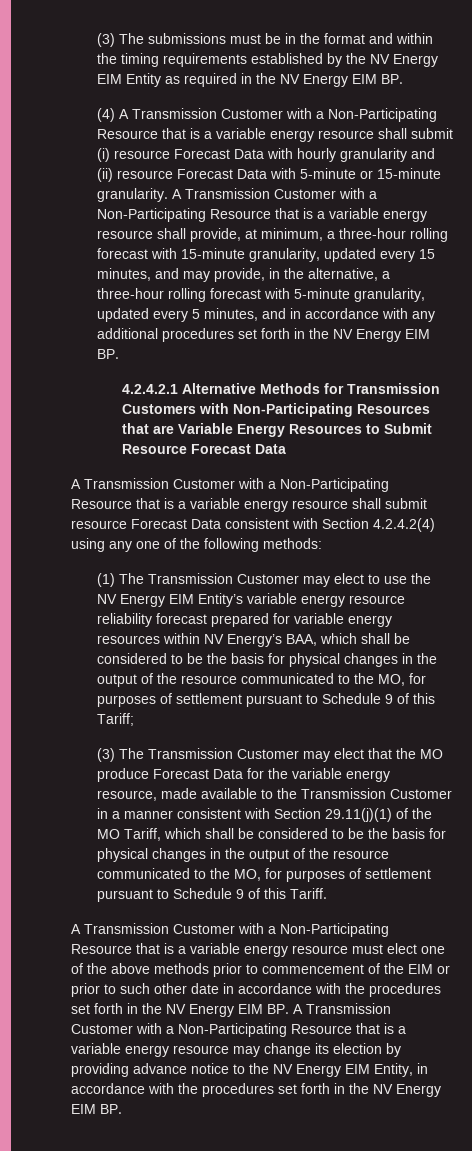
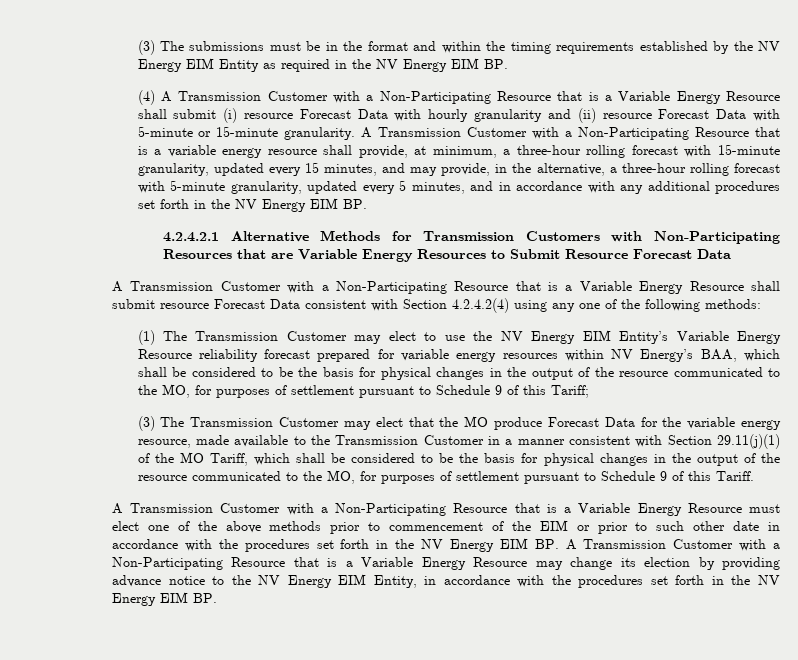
- (4) A Transmission Customer with a Non-Participating Resource that is a variable energy resource shall submit (i) resource Forecast Data with hourly granularity and (ii) resource Forecast Data with 5-minute or 15-minute granularity.
+ (4) A Transmission Customer with a Non-Participating Resource that is a Variable Energy Resource shall submit (i) resource Forecast Data with hourly granularity and (ii) resource Forecast Data with 5-minute or 15-minute granularity.
- A Transmission Customer with a Non-Participating Resource that is a variable energy resource shall submit resource Forecast Data consistent with Section 4.2.4.2(4) using any one of the following methods:
+ A Transmission Customer with a Non-Participating Resource that is a Variable Energy Resource shall submit resource Forecast Data consistent with Section 4.2.4.2(4) using any one of the following methods:
- (1) The Transmission Customer may elect to use the NV Energy EIM Entity’s variable energy resource reliability forecast prepared for variable energy resources within NV Energy’s BAA, which shall be considered to be the basis for physical changes in the output of the resource communicated to the MO, for purposes of settlement pursuant to Schedule 9 of this Tariff;
+ (1) The Transmission Customer may elect to use the NV Energy EIM Entity’s Variable Energy Resource reliability forecast prepared for variable energy resources within NV Energy’s BAA, which shall be considered to be the basis for physical changes in the output of the resource communicated to the MO, for purposes of settlement pursuant to Schedule 9 of this Tariff;
- A Transmission Customer with a Non-Participating Resource that is a variable energy resource must elect one of the above methods prior to commencement of the EIM or prior to such other date in accordance with the procedures set forth in the NV Energy EIM BP. A Transmission Customer with a Non-Participating Resource that is a variable energy resource may change its election by providing advance notice to the NV Energy EIM Entity, in accordance with the procedures set forth in the NV Energy EIM BP.
+ A Transmission Customer with a Non-Participating Resource that is a Variable Energy Resource must elect one of the above methods prior to commencement of the EIM or prior to such other date in accordance with the procedures set forth in the NV Energy EIM BP. A Transmission Customer with a Non-Participating Resource that is a Variable Energy Resource may change its election by providing advance notice to the NV Energy EIM Entity, in accordance with the procedures set forth in the NV Energy EIM BP.

